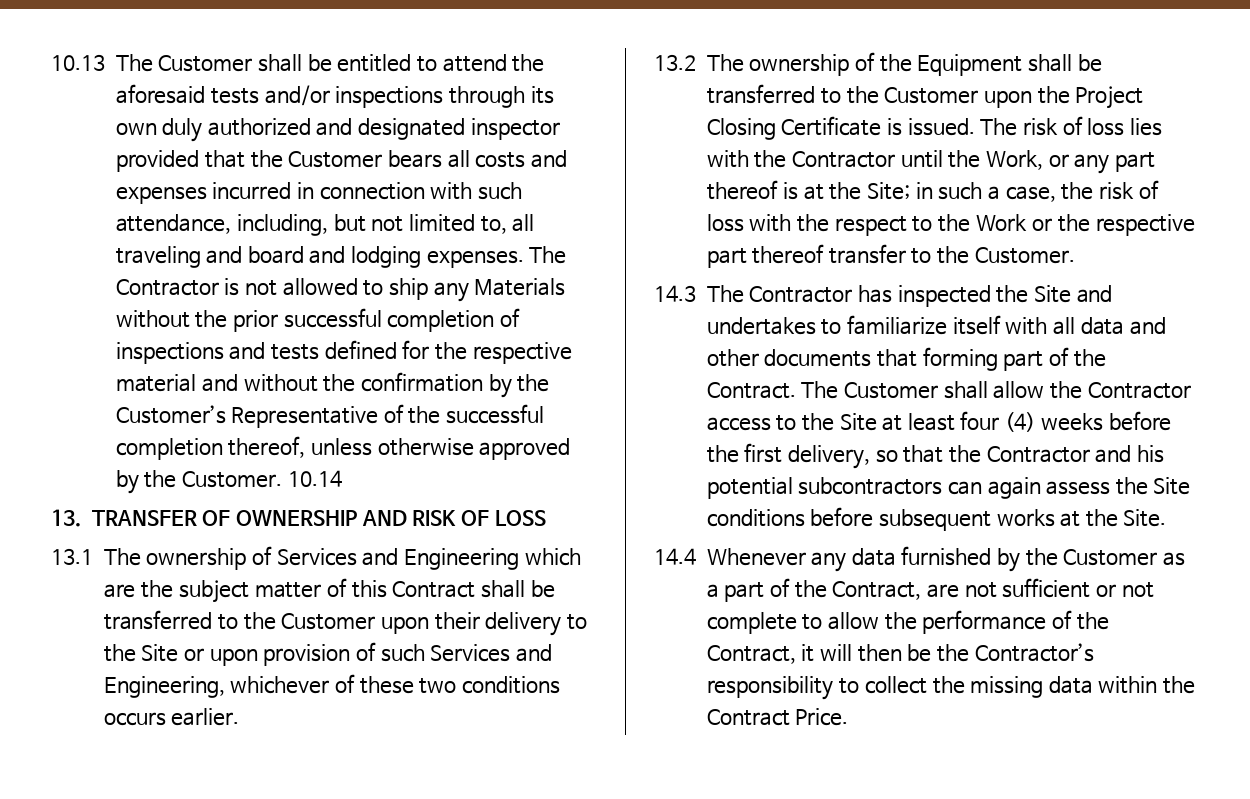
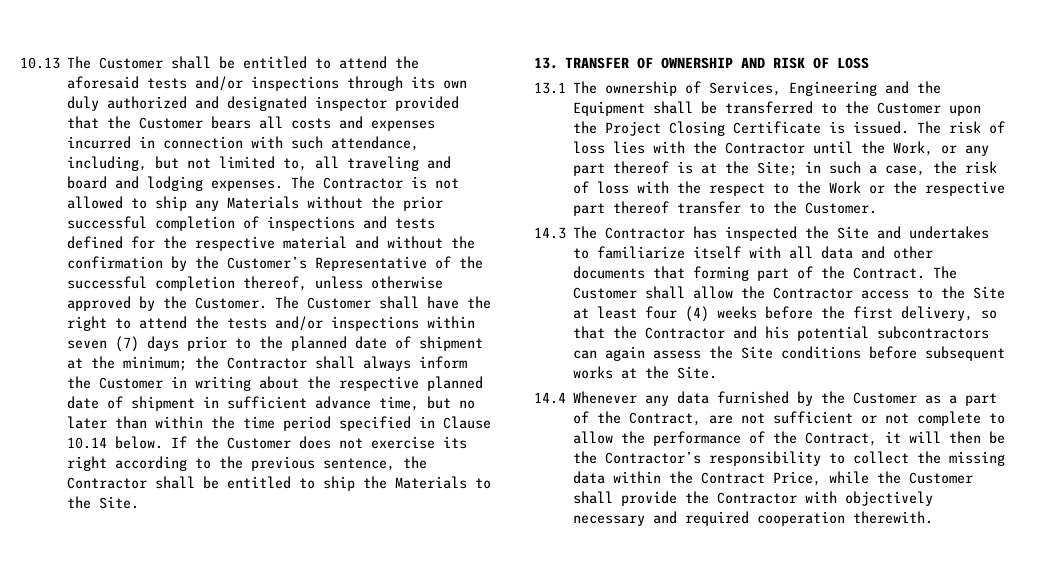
- 10.14
+ The Customer shall have the right to attend the tests and/or inspections within seven (7) days prior to the planned date of shipment at the minimum; the Contractor shall always inform the Customer in writing about the respective planned date of shipment in sufficient advance time, but no later than within the time period specified in Clause 10.14 below. If the Customer does not exercise its right according to the previous sentence, the Contractor shall be entitled to ship the Materials to the Site.
- 13.1 The ownership of Services and Engineering which are the subject matter of this Contract shall be transferred to the Customer upon their delivery to the Site or upon provision of such Services and Engineering, whichever of these two conditions occurs earlier.
- 13.2 The ownership of the Equipment shall be transferred to the Customer upon the Project Closing Certificate is issued.
+ 13.1 The ownership of Services, Engineering and the Equipment shall be transferred to the Customer upon the Project Closing Certificate is issued.
- 14.4 Whenever any data furnished by the Customer as a part of the Contract, are not sufficient or not complete to allow the performance of the Contract, it will then be the Contractor’s responsibility to collect the missing data within the Contract Price.
+ 14.4 Whenever any data furnished by the Customer as a part of the Contract, are not sufficient or not complete to allow the performance of the Contract, it will then be the Contractor’s responsibility to collect the missing data within the Contract Price, while the Customer shall provide the Contractor with objectively necessary and required cooperation therewith.

